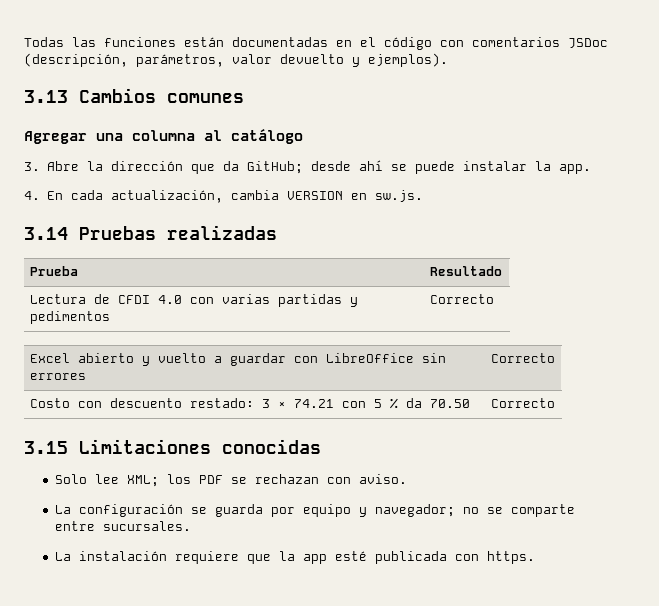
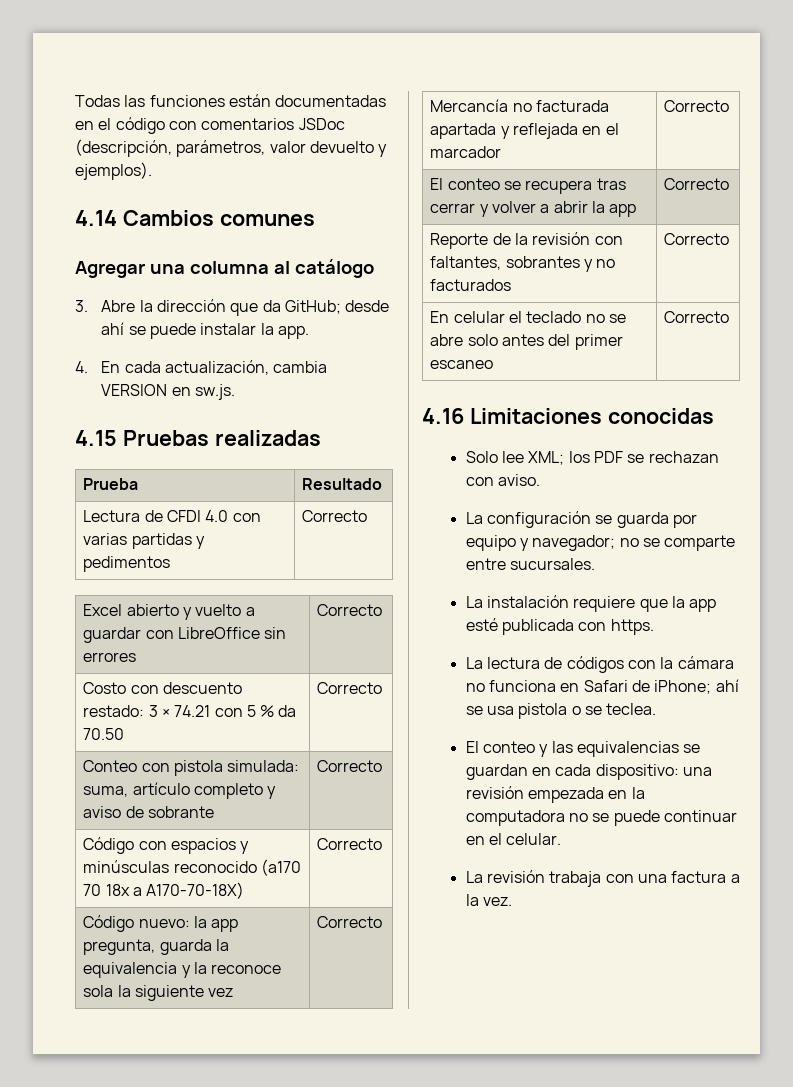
- 3.13 Cambios comunes
+ 4.14 Cambios comunes
- 3.14 Pruebas realizadas
+ 4.15 Pruebas realizadas
- 3.15 Limitaciones conocidas
+ Conteo con pistola simulada: suma, artículo completo y aviso de sobrante | Correcto
+ Código con espacios y minúsculas reconocido (a170 70 18x a A170-70-18X) | Correcto
+ Código nuevo: la app pregunta, guarda la equivalencia y la reconoce sola la siguiente vez | Correcto
+ Mercancía no facturada apartada y reflejada en el marcador | Correcto
+ El conteo se recupera tras cerrar y volver a abrir la app | Correcto
+ Reporte de la revisión con faltantes, sobrantes y no facturados | Correcto
+ En celular el teclado no se abre solo antes del primer escaneo | Correcto
+ 4.16 Limitaciones conocidas
+ La lectura de códigos con la cámara no funciona en Safari de iPhone; ahí se usa pistola o se teclea.
+ El conteo y las equivalencias se guardan en cada dispositivo: una revisión empezada en la computadora no se puede continuar en el celular.
+ La revisión trabaja con una factura a la vez.

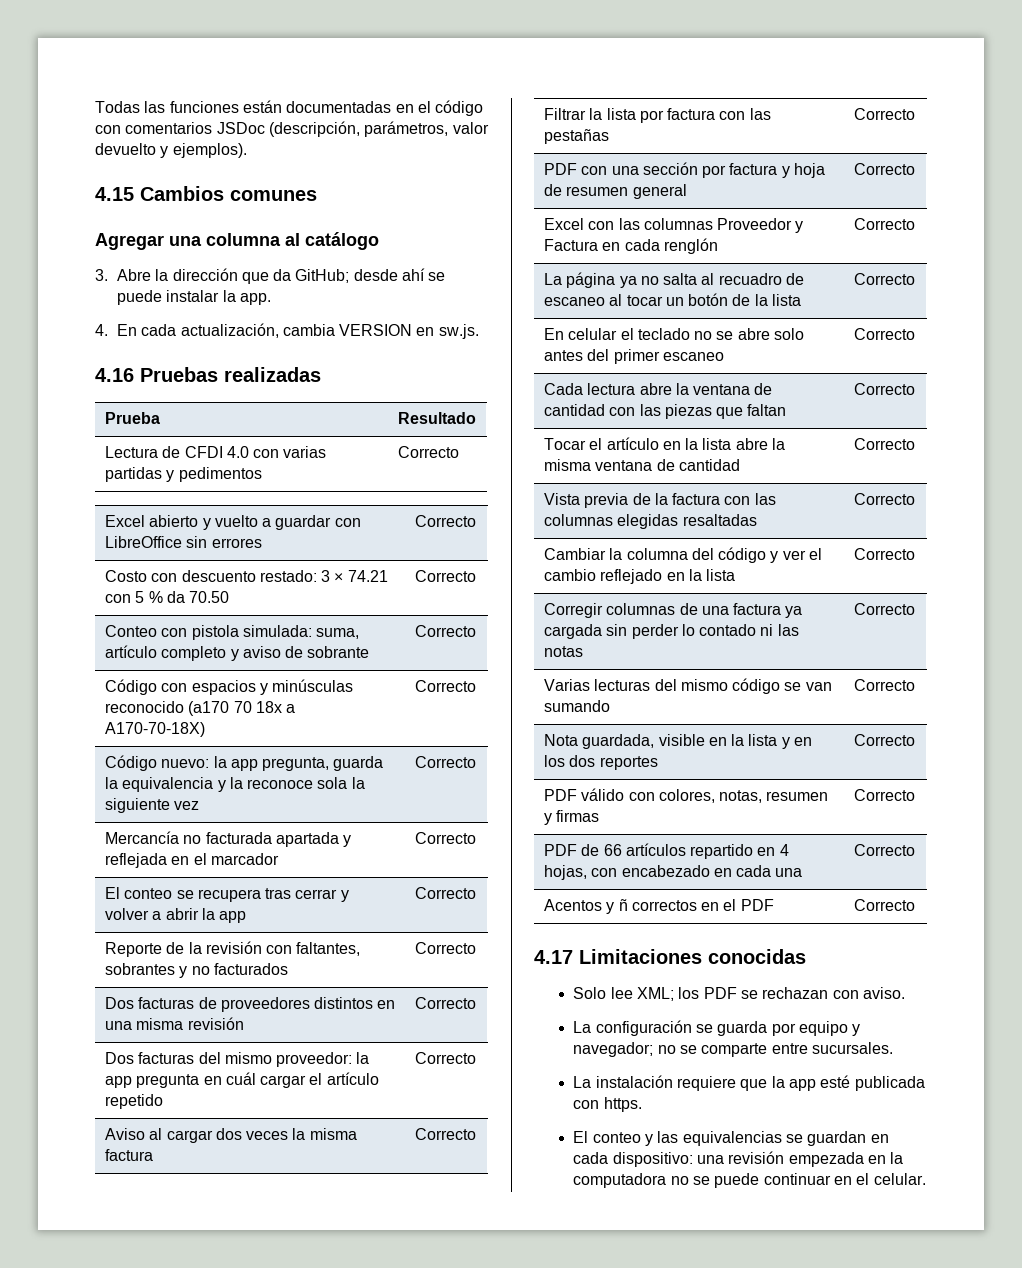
- 4.14 Cambios comunes
+ 4.15 Cambios comunes
- 4.15 Pruebas realizadas
+ 4.16 Pruebas realizadas
+ Dos facturas de proveedores distintos en una misma revisión | Correcto
+ Dos facturas del mismo proveedor: la app pregunta en cuál cargar el artículo repetido | Correcto
+ Aviso al cargar dos veces la misma factura | Correcto
+ Filtrar la lista por factura con las pestañas | Correcto
+ PDF con una sección por factura y hoja de resumen general | Correcto
+ Excel con las columnas Proveedor y Factura en cada renglón | Correcto
+ La página ya no salta al recuadro de escaneo al tocar un botón de la lista | Correcto
- 4.16 Limitaciones conocidas
+ Cada lectura abre la ventana de cantidad con las piezas que faltan | Correcto
+ Tocar el artículo en la lista abre la misma ventana de cantidad | Correcto
+ Vista previa de la factura con las columnas elegidas resaltadas | Correcto
+ Cambiar la columna del código y ver el cambio reflejado en la lista | Correcto
+ Corregir columnas de una factura ya cargada sin perder lo contado ni las notas | Correcto
+ Varias lecturas del mismo código se van sumando | Correcto
+ Nota guardada, visible en la lista y en los dos reportes | Correcto
+ PDF válido con colores, notas, resumen y firmas | Correcto
+ PDF de 66 artículos repartido en 4 hojas, con encabezado en cada una | Correcto
+ Acentos y ñ correctos en el PDF | Correcto
+ 4.17 Limitaciones conocidas
- La lectura de códigos con la cámara no funciona en Safari de iPhone; ahí se usa pistola o se teclea.
- La revisión trabaja con una factura a la vez.

